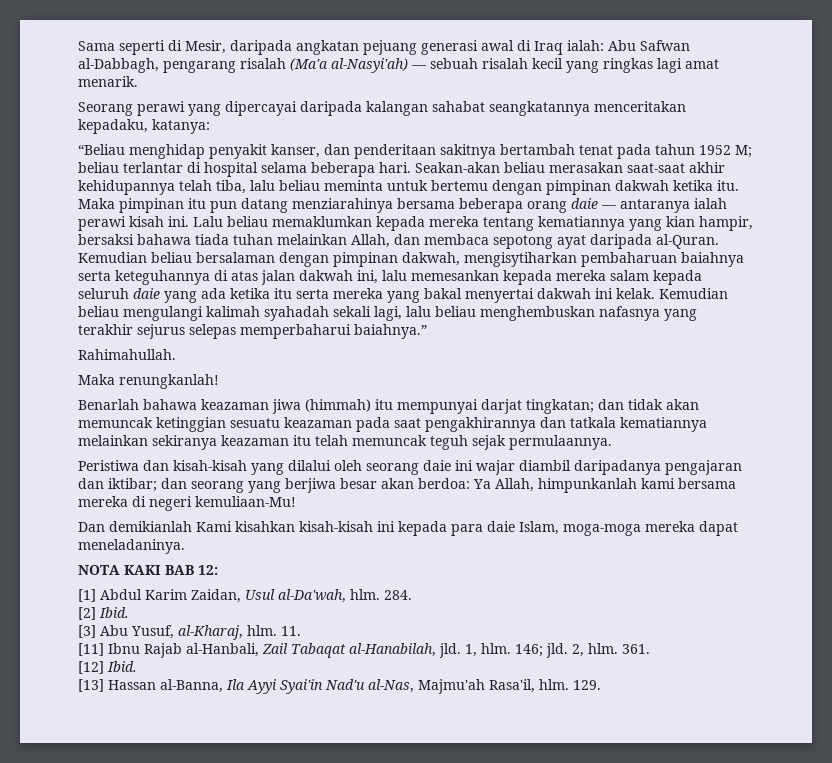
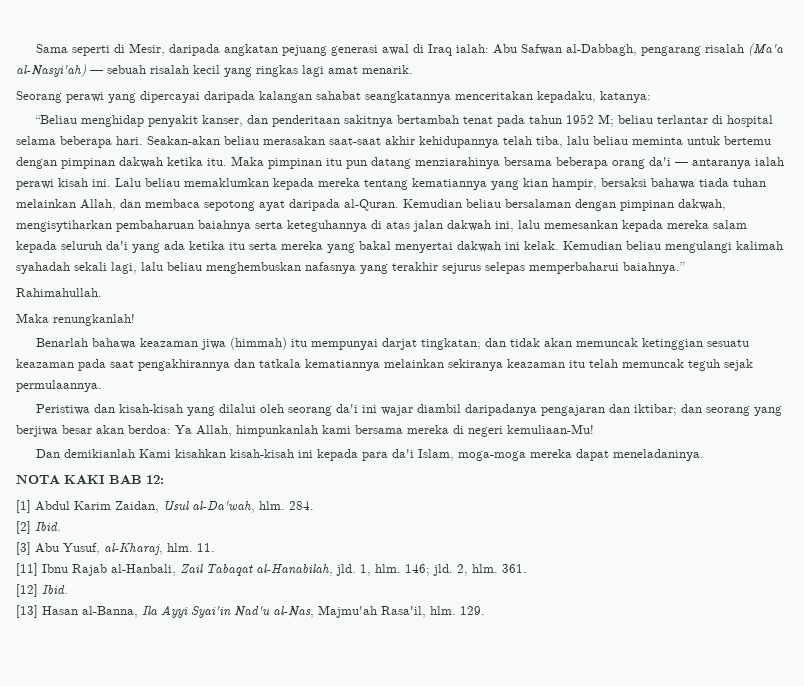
- Maka pimpinan itu pun datang menziarahinya bersama beberapa orang daie — antaranya ialah perawi kisah ini.
+ Maka pimpinan itu pun datang menziarahinya bersama beberapa orang da'i — antaranya ialah perawi kisah ini.
- Kemudian beliau bersalaman dengan pimpinan dakwah, mengisytiharkan pembaharuan baiahnya serta keteguhannya di atas jalan dakwah ini, lalu memesankan kepada mereka salam kepada seluruh daie yang ada ketika itu serta mereka yang bakal menyertai dakwah ini kelak.
+ Kemudian beliau bersalaman dengan pimpinan dakwah, mengisytiharkan pembaharuan baiahnya serta keteguhannya di atas jalan dakwah ini, lalu memesankan kepada mereka salam kepada seluruh da'i yang ada ketika itu serta mereka yang bakal menyertai dakwah ini kelak.
- Peristiwa dan kisah-kisah yang dilalui oleh seorang daie ini wajar diambil daripadanya pengajaran dan iktibar; dan seorang yang berjiwa besar akan berdoa: Ya Allah, himpunkanlah kami bersama mereka di negeri kemuliaan-Mu!
+ Peristiwa dan kisah-kisah yang dilalui oleh seorang da'i ini wajar diambil daripadanya pengajaran dan iktibar; dan seorang yang berjiwa besar akan berdoa: Ya Allah, himpunkanlah kami bersama mereka di negeri kemuliaan-Mu!
- Dan demikianlah Kami kisahkan kisah-kisah ini kepada para daie Islam, moga-moga mereka dapat meneladaninya.
+ Dan demikianlah Kami kisahkan kisah-kisah ini kepada para da'i Islam, moga-moga mereka dapat meneladaninya.
- [13] Hassan al-Banna, Ila Ayyi Syai'in Nad'u al-Nas, Majmu'ah Rasa'il, hlm.
+ [13] Hasan al-Banna, Ila Ayyi Syai'in Nad'u al-Nas, Majmu'ah Rasa'il, hlm.

